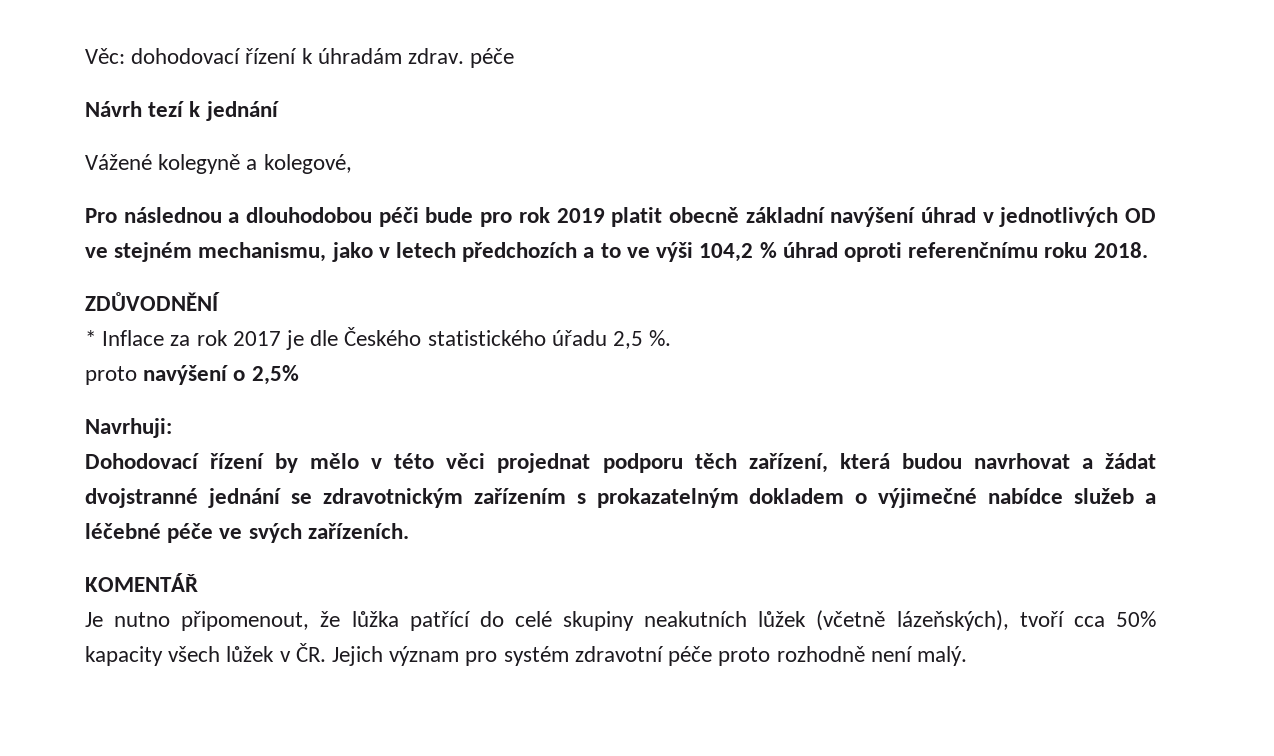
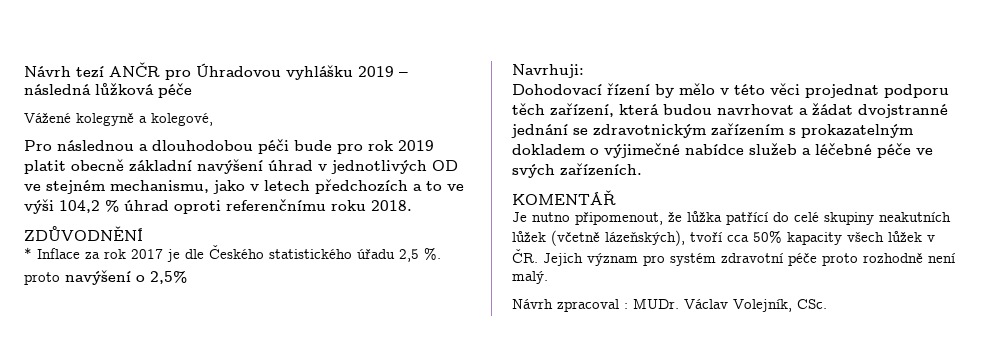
- Věc: dohodovací řízení k úhradám zdrav. péče
- Návrh tezí k jednání
+ Návrh tezí ANČR pro Úhradovou vyhlášku 2019 – následná lůžková péče
+ Návrh zpracoval : MUDr. Václav Volejník, CSc.

